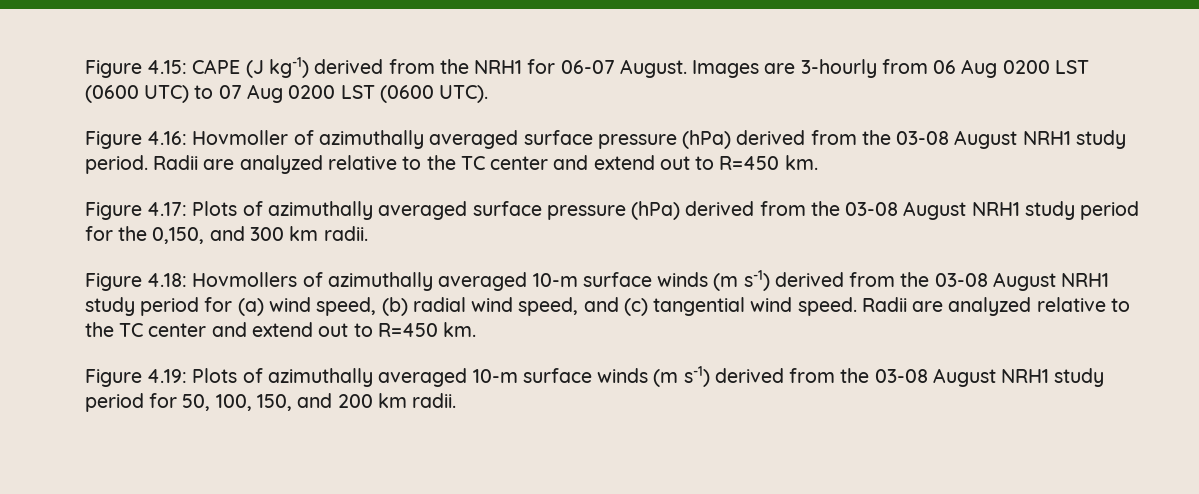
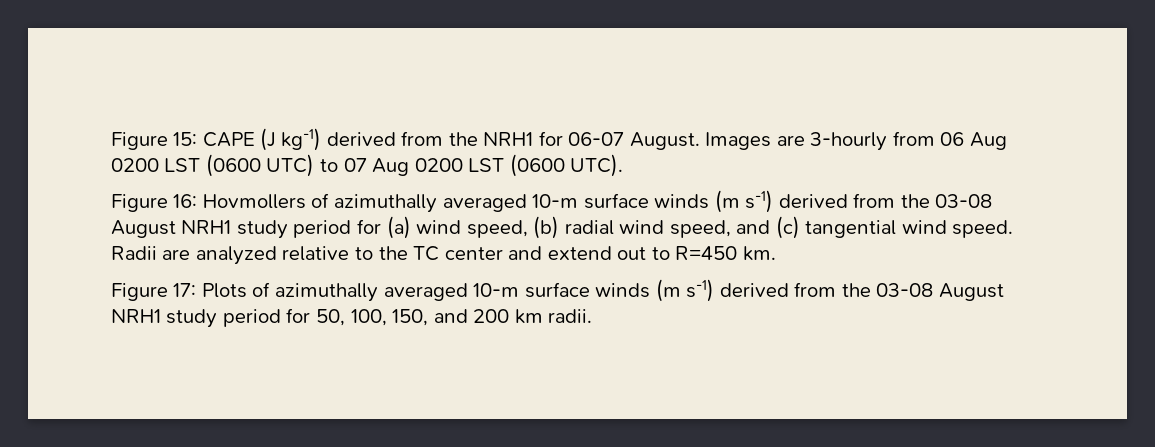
- Figure 4.15: CAPE (J kg-1) derived from the NRH1 for 06-07 August.
+ Figure 15: CAPE (J kg-1) derived from the NRH1 for 06-07 August.
- Figure 4.16: Hovmoller of azimuthally averaged surface pressure (hPa) derived from the 03-08 August NRH1 study period. Radii are analyzed relative to the TC center and extend out to R=450 km.
- Figure 4.17: Plots of azimuthally averaged surface pressure (hPa) derived from the 03-08 August NRH1 study period for the 0,150, and 300 km radii.
- Figure 4.18: Hovmollers of azimuthally averaged 10-m surface winds (m s-1) derived from the 03-08 August NRH1 study period for (a) wind speed, (b) radial wind speed, and (c) tangential wind speed.
+ Figure 16: Hovmollers of azimuthally averaged 10-m surface winds (m s-1) derived from the 03-08 August NRH1 study period for (a) wind speed, (b) radial wind speed, and (c) tangential wind speed.
- Figure 4.19: Plots of azimuthally averaged 10-m surface winds (m s-1) derived from the 03-08 August NRH1 study period for 50, 100, 150, and 200 km radii.
+ Figure 17: Plots of azimuthally averaged 10-m surface winds (m s-1) derived from the 03-08 August NRH1 study period for 50, 100, 150, and 200 km radii.

